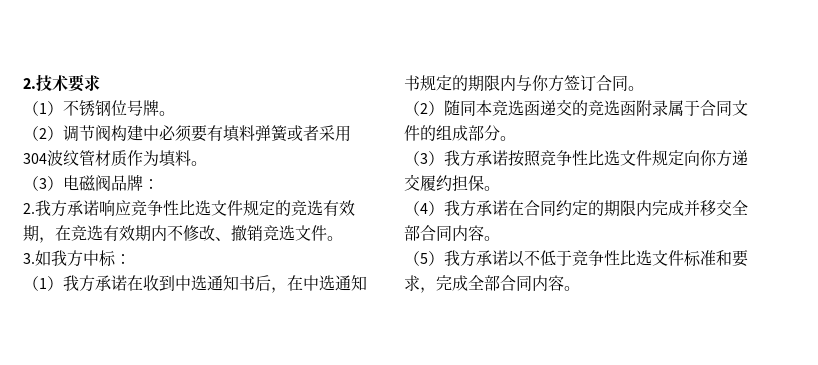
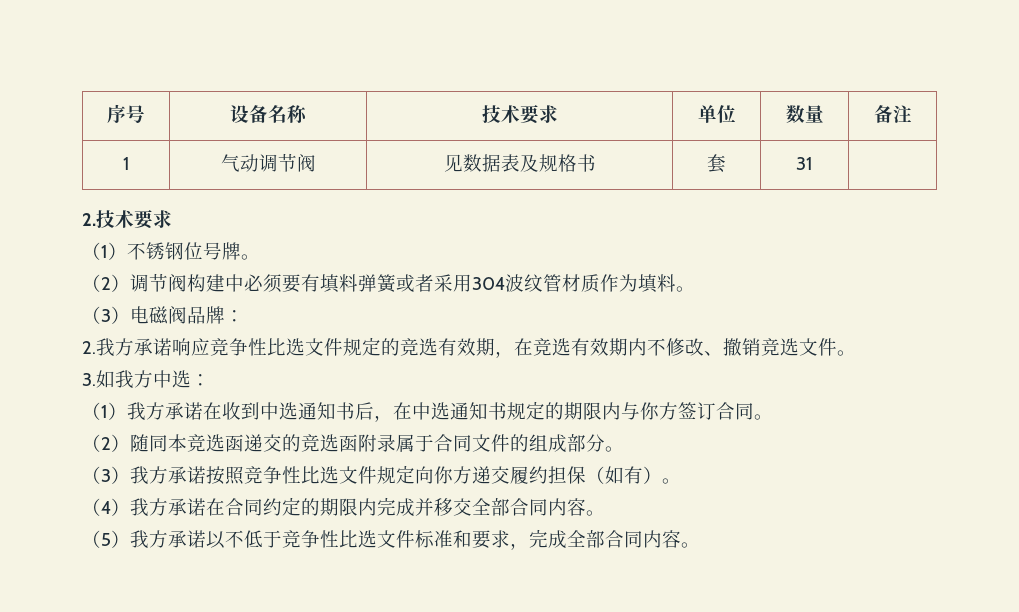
+ 序号 | 设备名称 | 技术要求 | 单位 | 数量 | 备注
+ 1 | 气动调节阀 | 见数据表及规格书 | 套 | 31 |
- 3.如我方中标：
+ 3.如我方中选：
- （3）我方承诺按照竞争性比选文件规定向你方递交履约担保。
+ （3）我方承诺按照竞争性比选文件规定向你方递交履约担保（如有）。

